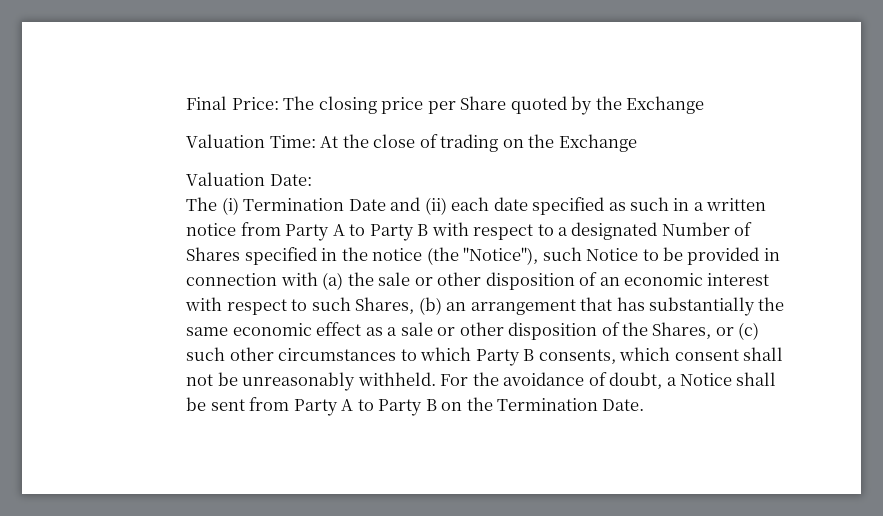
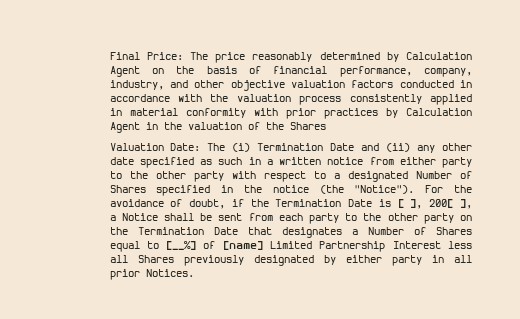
- Final Price: The closing price per Share quoted by the Exchange
- Valuation Time: At the close of trading on the Exchange
+ Final Price: The price reasonably determined by Calculation Agent on the basis of financial performance, company, industry, and other objective valuation factors conducted in accordance with the valuation process consistently applied in material conformity with prior practices by Calculation Agent in the valuation of the Shares
- Valuation Date:
- The (i) Termination Date and (ii) each date specified as such in a written notice from Party A to Party B with respect to a designated Number of Shares specified in the notice (the "Notice"), such Notice to be provided in connection with (a) the sale or other disposition of an economic interest with respect to such Shares, (b) an arrangement that has substantially the same economic effect as a sale or other disposition of the Shares, or (c) such other circumstances to which Party B consents, which consent shall not be unreasonably withheld.
+ Valuation Date: The (i) Termination Date and (ii) any other date specified as such in a written notice from either party to the other party with respect to a designated Number of Shares specified in the notice (the "Notice").
- For the avoidance of doubt, a Notice shall be sent from Party A to Party B on the Termination Date.
+ For the avoidance of doubt, if the Termination Date is [ ], 200[ ], a Notice shall be sent from each party to the other party on the Termination Date that designates a Number of Shares equal to [__%] of [name] Limited Partnership Interest less all Shares previously designated by either party in all prior Notices.

